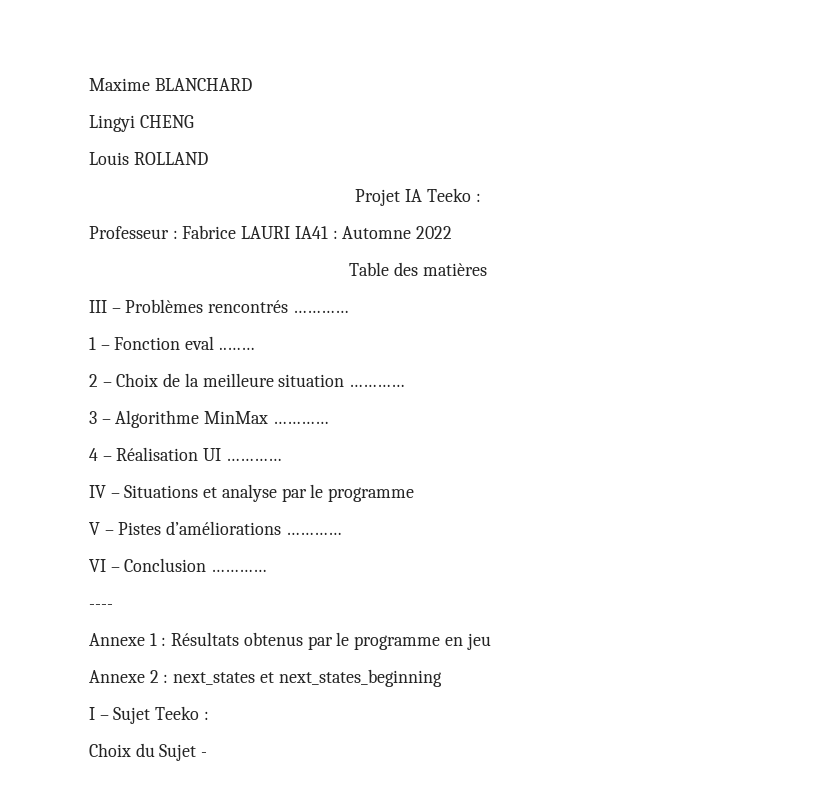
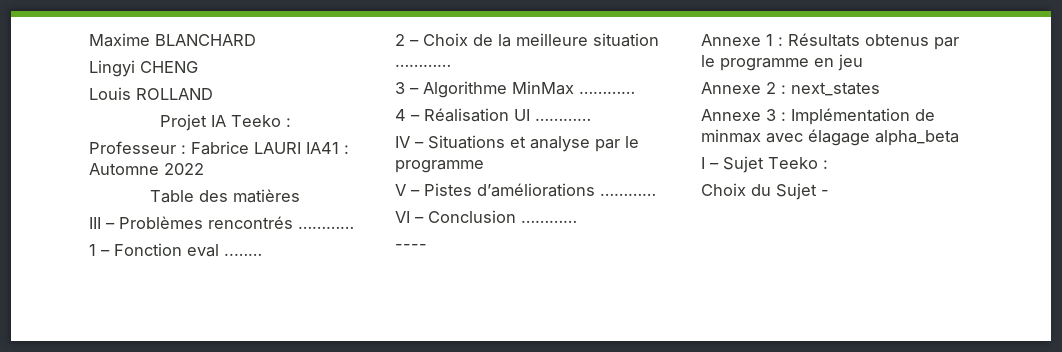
- Annexe 2 : next_states et next_states_beginning
+ Annexe 2 : next_states
+ Annexe 3 : Implémentation de minmax avec élagage alpha_beta

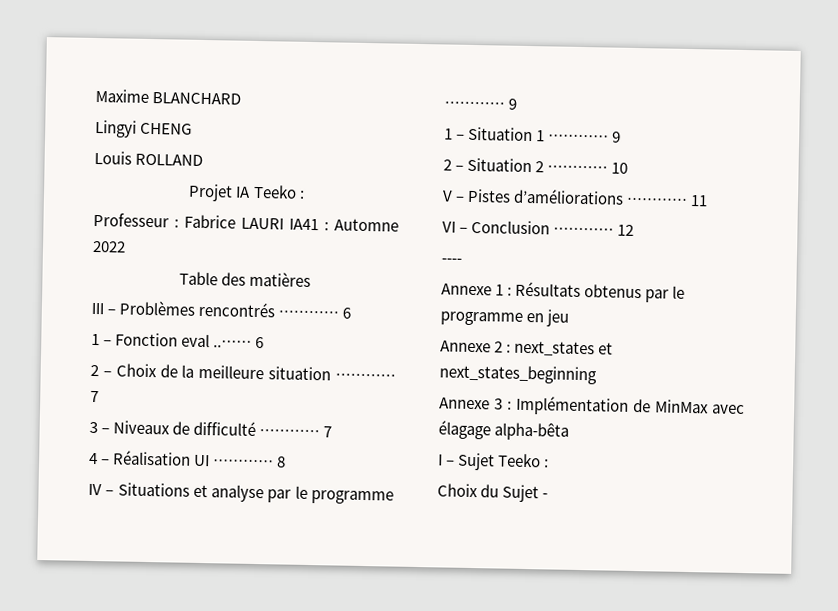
- III – Problèmes rencontrés …………
+ III – Problèmes rencontrés ………… 6
- 1 – Fonction eval ..……
+ 1 – Fonction eval ..…… 6
- 2 – Choix de la meilleure situation …………
+ 2 – Choix de la meilleure situation ………… 7
- 3 – Algorithme MinMax …………
+ 3 – Niveaux de difficulté ………… 7
+ 8
- IV – Situations et analyse par le programme
+ IV – Situations et analyse par le programme ………… 9
+ 1 – Situation 1 ………… 9
+ 2 – Situation 2 ………… 10
+ 11
+ 12
- Annexe 2 : next_states
+ Annexe 2 : next_states et next_states_beginning
- Annexe 3 : Implémentation de minmax avec élagage alpha_beta
+ Annexe 3 : Implémentation de MinMax avec élagage alpha-bêta

